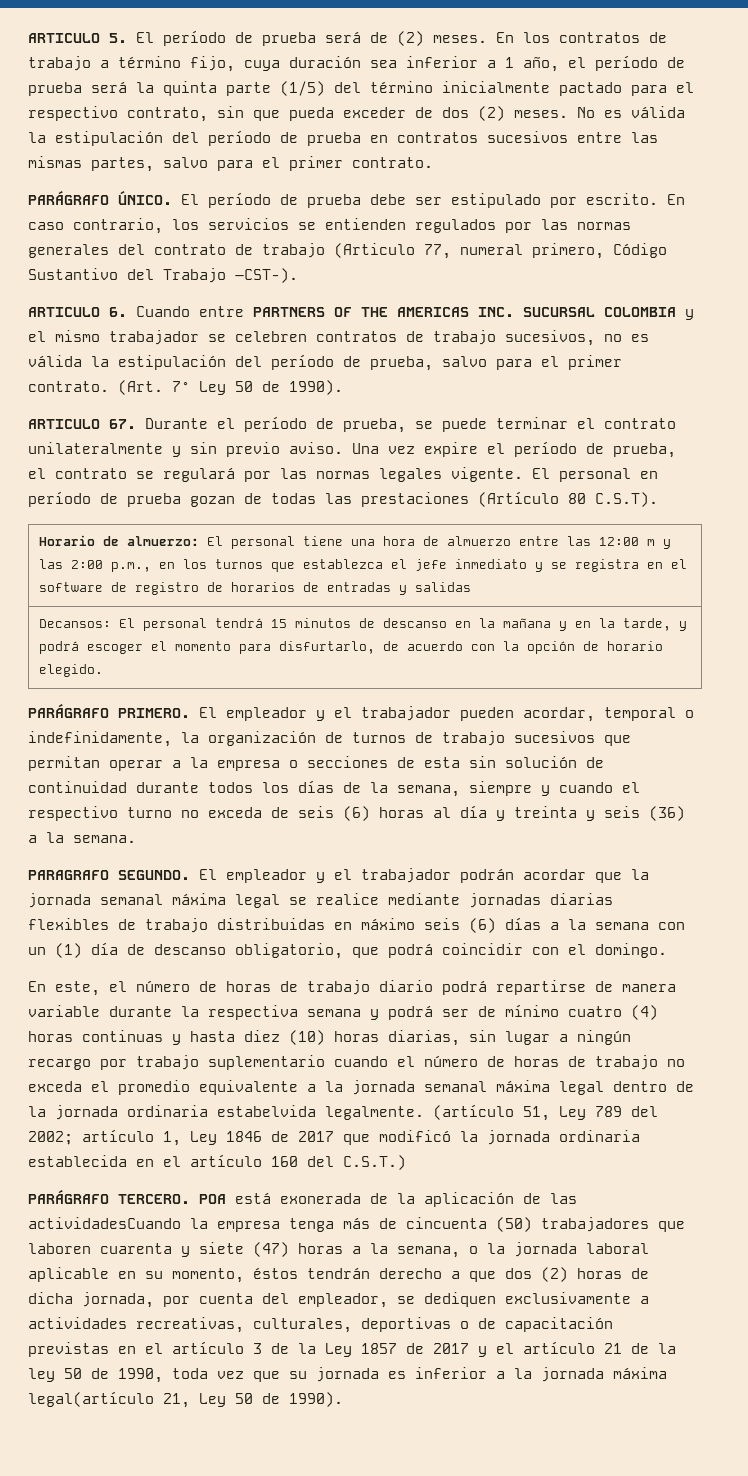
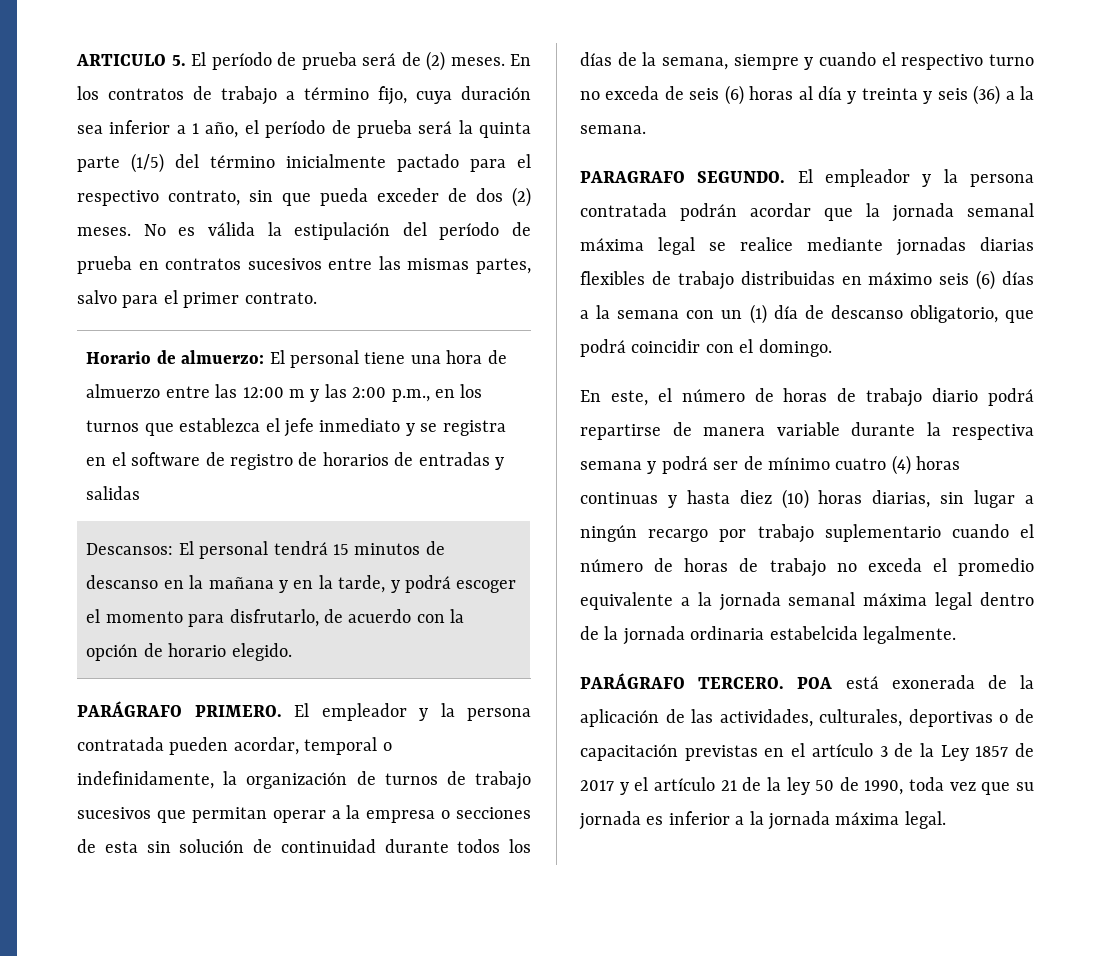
- PARÁGRAFO ÚNICO. El período de prueba debe ser estipulado por escrito. En caso contrario, los servicios se entienden regulados por las normas generales del contrato de trabajo (Articulo 77, numeral primero, Código Sustantivo del Trabajo –CST-).
- ARTICULO 6. Cuando entre PARTNERS OF THE AMERICAS INC. SUCURSAL COLOMBIA y el mismo trabajador se celebren contratos de trabajo sucesivos, no es válida la estipulación del período de prueba, salvo para el primer contrato. (Art. 7° Ley 50 de 1990).
- ARTICULO 67. Durante el período de prueba, se puede terminar el contrato unilateralmente y sin previo aviso. Una vez expire el período de prueba, el contrato se regulará por las normas legales vigente. El personal en período de prueba gozan de todas las prestaciones (Artículo 80 C.S.T).
- Decansos: El personal tendrá 15 minutos de descanso en la mañana y en la tarde, y podrá escoger el momento para disfurtarlo, de acuerdo con la opción de horario elegido.
+ Descansos: El personal tendrá 15 minutos de descanso en la mañana y en la tarde, y podrá escoger el momento para disfrutarlo, de acuerdo con la opción de horario elegido.
- El empleador y el trabajador pueden acordar, temporal o indefinidamente, la organización de turnos de trabajo sucesivos que permitan operar a la empresa o secciones de esta sin solución de continuidad durante todos los días de la semana, siempre y cuando el respectivo turno no exceda de seis (6) horas al día y treinta y seis (36) a la semana.
+ El empleador y la persona contratada pueden acordar, temporal o indefinidamente, la organización de turnos de trabajo sucesivos que permitan operar a la empresa o secciones de esta sin solución de continuidad durante todos los días de la semana, siempre y cuando el respectivo turno no exceda de seis (6) horas al día y treinta y seis (36) a la semana.
- El empleador y el trabajador podrán acordar que la jornada semanal máxima legal se realice mediante jornadas diarias flexibles de trabajo distribuidas en máximo seis (6) días a la semana con un (1) día de descanso obligatorio, que podrá coincidir con el domingo.
+ El empleador y la persona contratada podrán acordar que la jornada semanal máxima legal se realice mediante jornadas diarias flexibles de trabajo distribuidas en máximo seis (6) días a la semana con un (1) día de descanso obligatorio, que podrá coincidir con el domingo.
- En este, el número de horas de trabajo diario podrá repartirse de manera variable durante la respectiva semana y podrá ser de mínimo cuatro (4) horas continuas y hasta diez (10) horas diarias, sin lugar a ningún recargo por trabajo suplementario cuando el número de horas de trabajo no exceda el promedio equivalente a la jornada semanal máxima legal dentro de la jornada ordinaria estabelvida legalmente. (artículo 51, Ley 789 del 2002; artículo 1, Ley 1846 de 2017 que modificó la jornada ordinaria establecida en el artículo 160 del C.S.T.)
+ En este, el número de horas de trabajo diario podrá repartirse de manera variable durante la respectiva semana y podrá ser de mínimo cuatro (4) horas continuas y hasta diez (10) horas diarias, sin lugar a ningún recargo por trabajo suplementario cuando el número de horas de trabajo no exceda el promedio equivalente a la jornada semanal máxima legal dentro de la jornada ordinaria estabelcida legalmente.
- POA está exonerada de la aplicación de las actividadesCuando la empresa tenga más de cincuenta (50) trabajadores que laboren cuarenta y siete (47) horas a la semana, o la jornada laboral aplicable en su momento, éstos tendrán derecho a que dos (2) horas de dicha jornada, por cuenta del empleador, se dediquen exclusivamente a actividades recreativas, culturales, deportivas o de capacitación previstas en el artículo 3 de la Ley 1857 de 2017 y el artículo 21 de la ley 50 de 1990, toda vez que su jornada es inferior a la jornada máxima legal(artículo 21, Ley 50 de 1990).
+ POA está exonerada de la aplicación de las actividades, culturales, deportivas o de capacitación previstas en el artículo 3 de la Ley 1857 de 2017 y el artículo 21 de la ley 50 de 1990, toda vez que su jornada es inferior a la jornada máxima legal.

